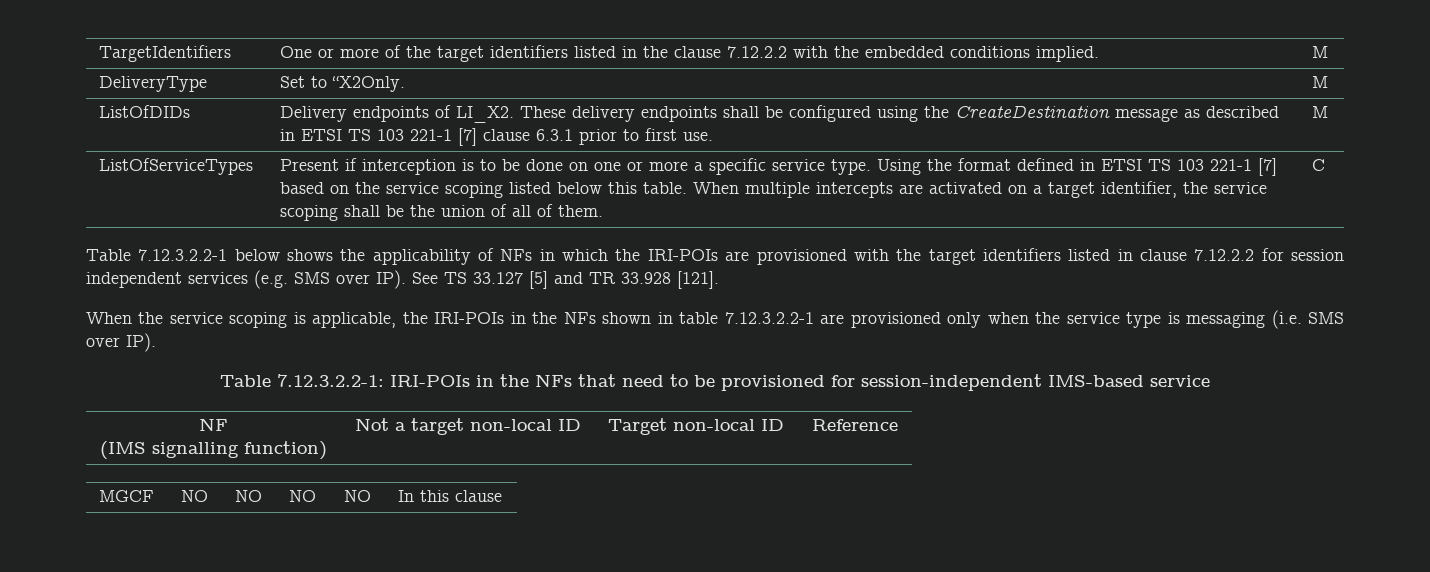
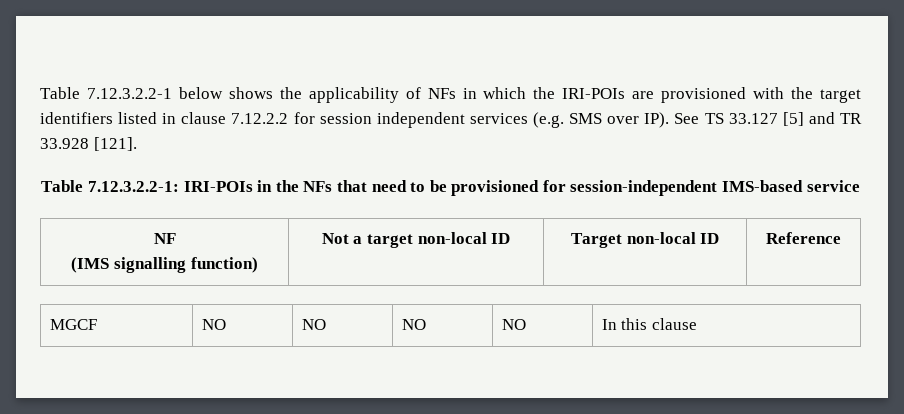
- TargetIdentifiers | One or more of the target identifiers listed in the clause 7.12.2.2 with the embedded conditions implied. | M
- DeliveryType | Set to “X2Only. | M
- ListOfDIDs | Delivery endpoints of LI_X2. These delivery endpoints shall be configured using the CreateDestination message as described in ETSI TS 103 221-1 [7] clause 6.3.1 prior to first use. | M
- ListOfServiceTypes | Present if interception is to be done on one or more a specific service type. Using the format defined in ETSI TS 103 221-1 [7] based on the service scoping listed below this table. When multiple intercepts are activated on a target identifier, the service scoping shall be the union of all of them. | C
- When the service scoping is applicable, the IRI-POIs in the NFs shown in table 7.12.3.2.2-1 are provisioned only when the service type is messaging (i.e. SMS over IP).

